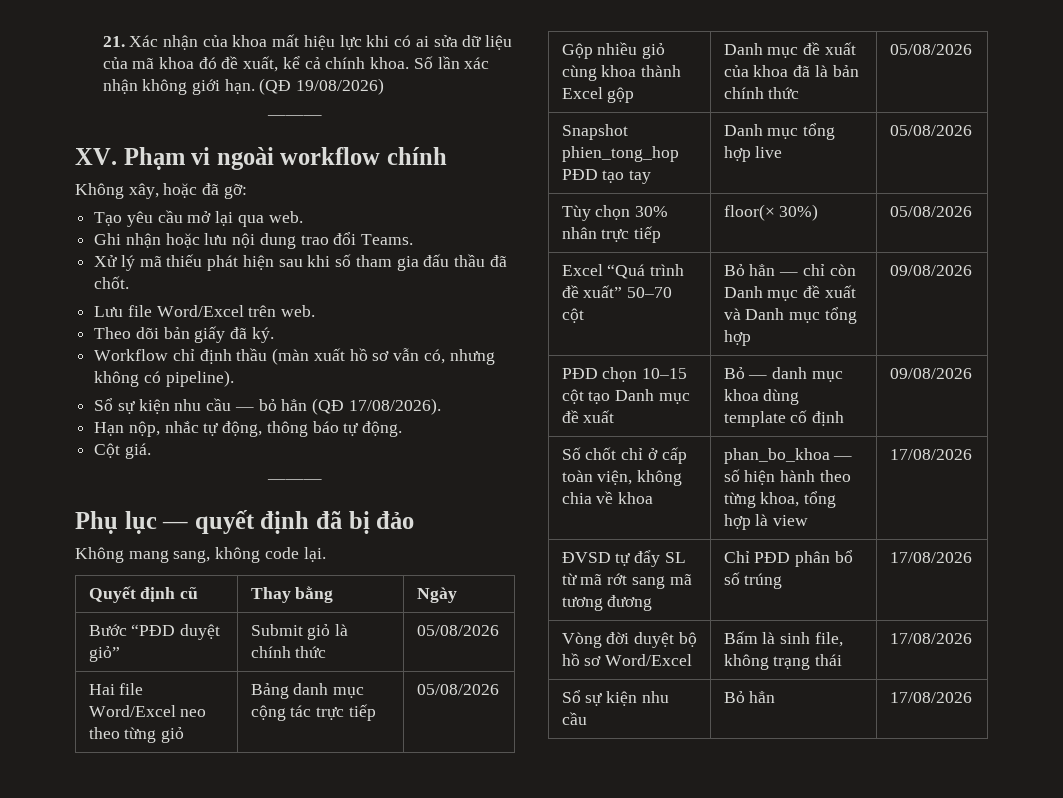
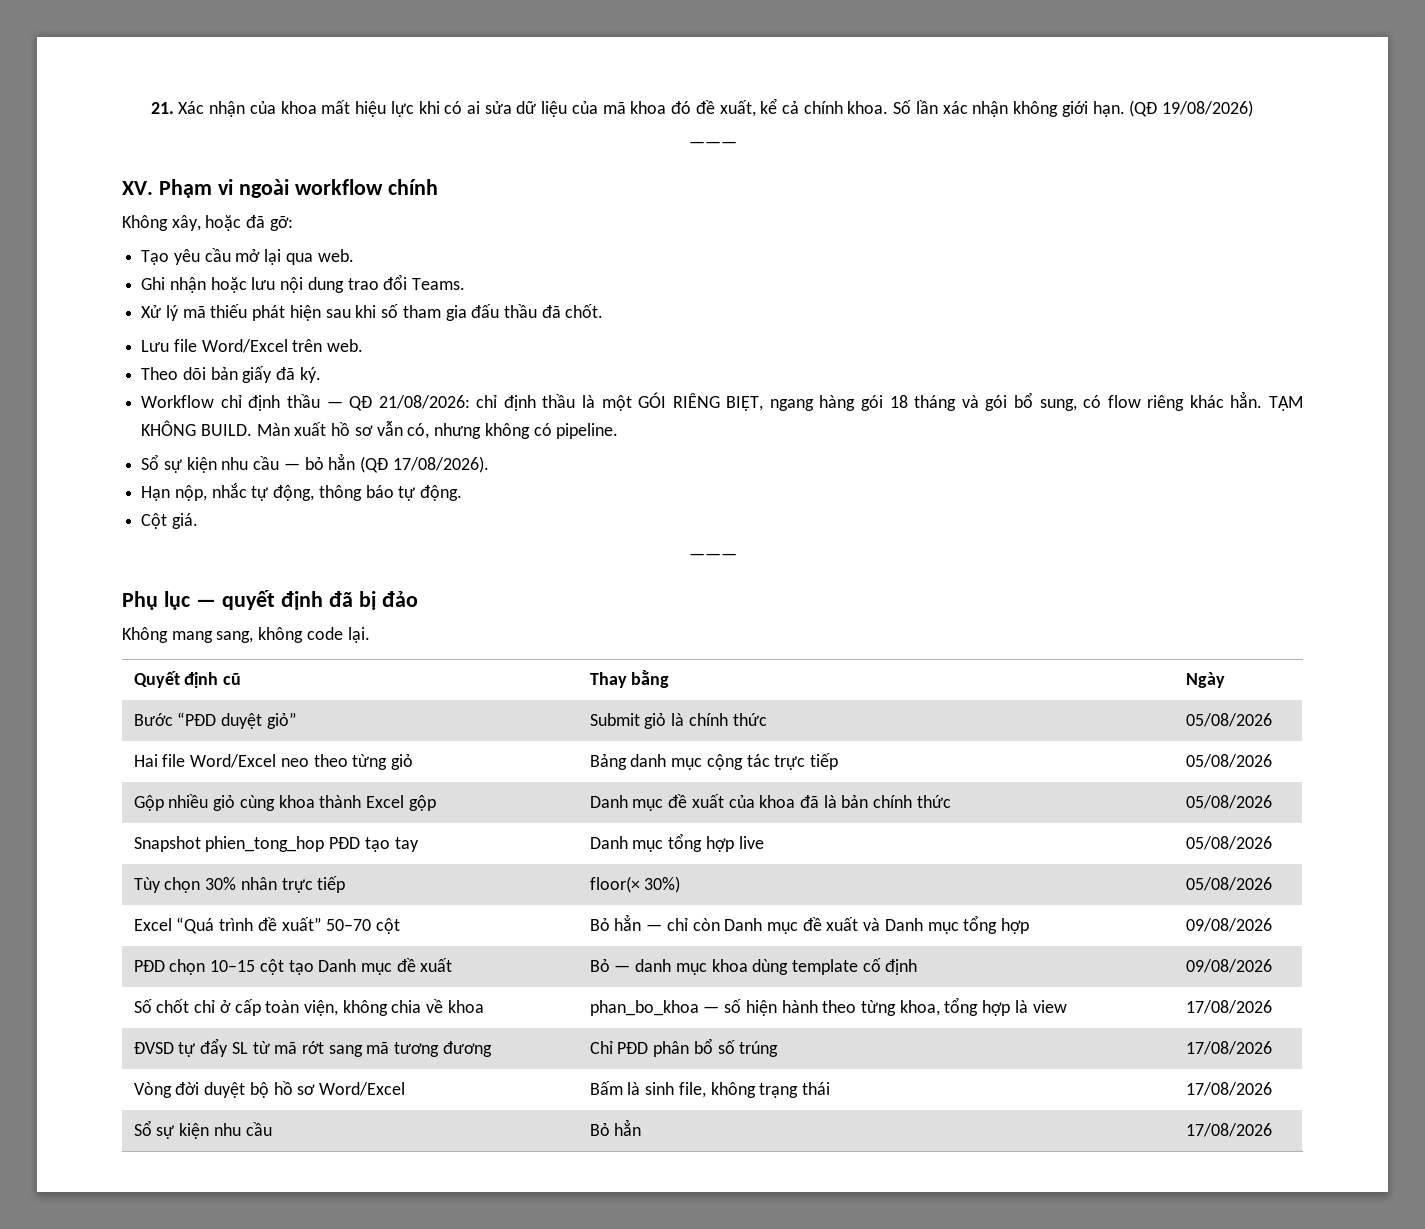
- Workflow chỉ định thầu (màn xuất hồ sơ vẫn có, nhưng không có pipeline).
+ Workflow chỉ định thầu — QĐ 21/08/2026: chỉ định thầu là một GÓI RIÊNG BIỆT, ngang hàng gói 18 tháng và gói bổ sung, có flow riêng khác hẳn. TẠM KHÔNG BUILD. Màn xuất hồ sơ vẫn có, nhưng không có pipeline.

